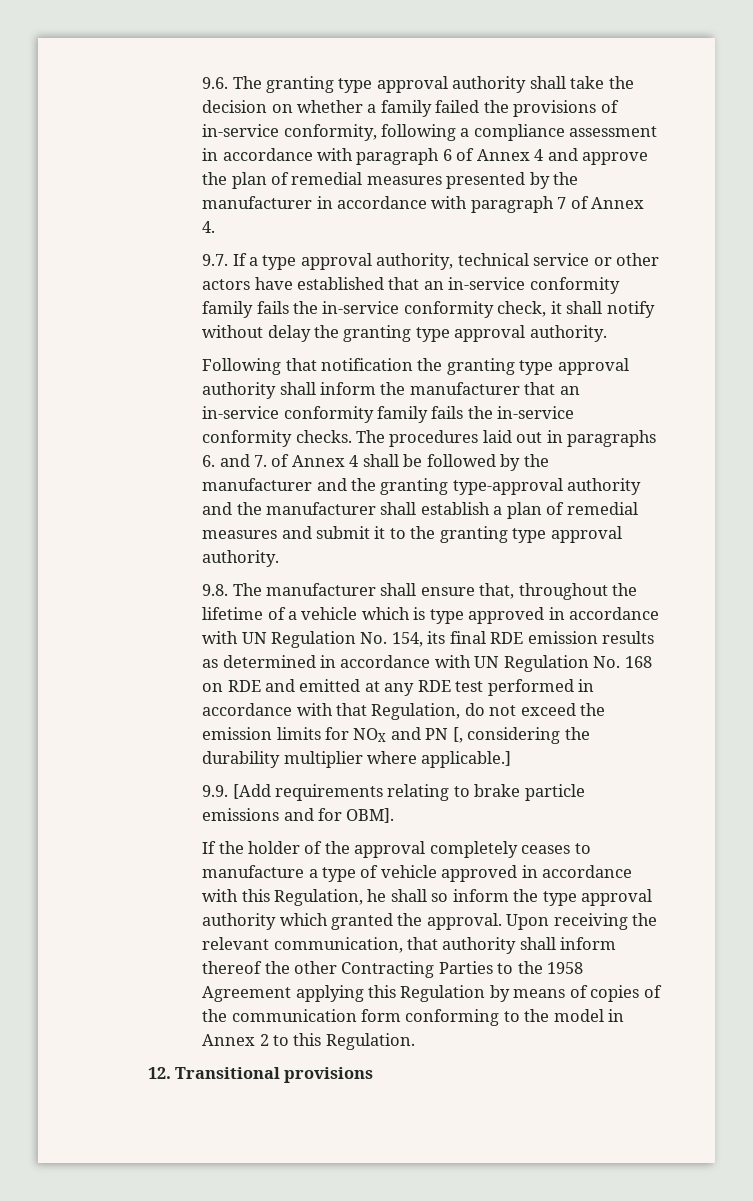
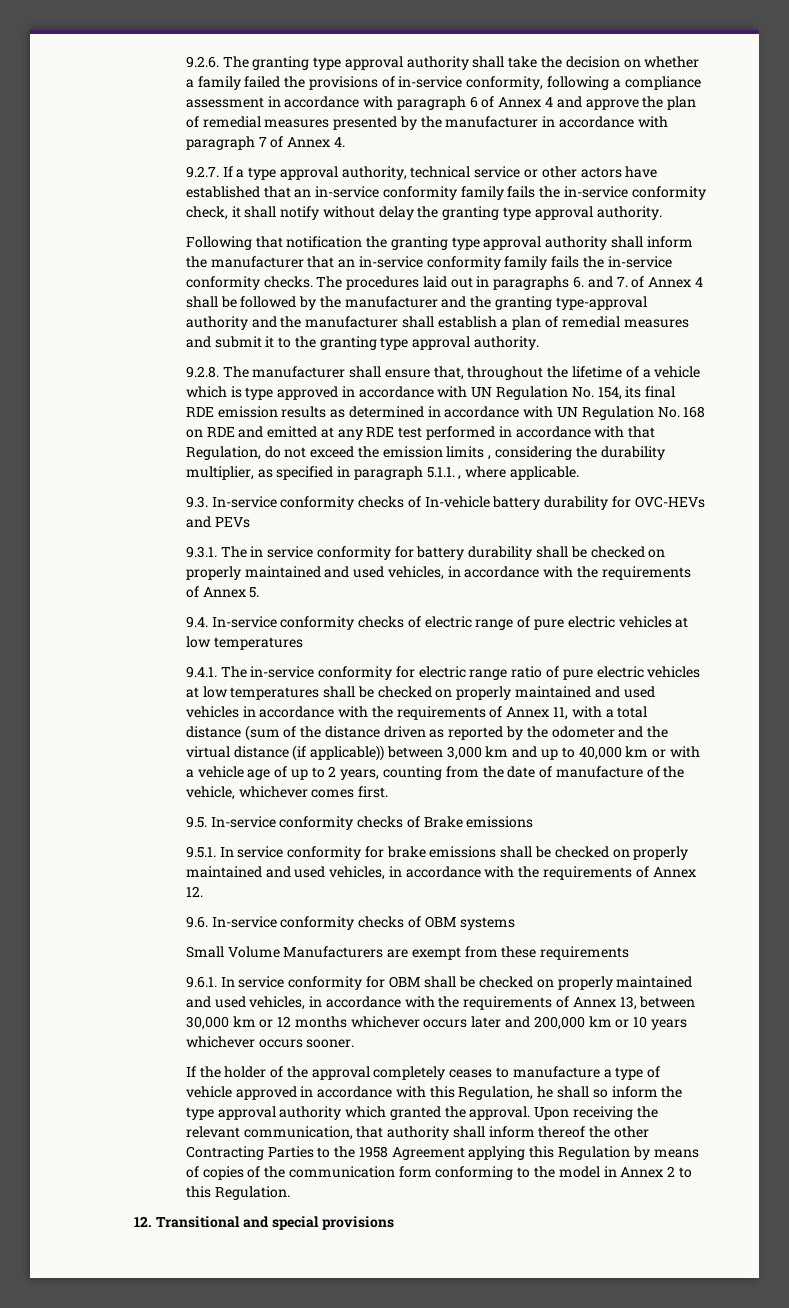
- 9.6. The granting type approval authority shall take the decision on whether a family failed the provisions of in-service conformity, following a compliance assessment in accordance with paragraph 6 of Annex 4 and approve the plan of remedial measures presented by the manufacturer in accordance with paragraph 7 of Annex 4.
+ 9.2.6. The granting type approval authority shall take the decision on whether a family failed the provisions of in-service conformity, following a compliance assessment in accordance with paragraph 6 of Annex 4 and approve the plan of remedial measures presented by the manufacturer in accordance with paragraph 7 of Annex 4.
- 9.7. If a type approval authority, technical service or other actors have established that an in-service conformity family fails the in-service conformity check, it shall notify without delay the granting type approval authority.
+ 9.2.7. If a type approval authority, technical service or other actors have established that an in-service conformity family fails the in-service conformity check, it shall notify without delay the granting type approval authority.
- 9.8. The manufacturer shall ensure that, throughout the lifetime of a vehicle which is type approved in accordance with UN Regulation No. 154, its final RDE emission results as determined in accordance with UN Regulation No. 168 on RDE and emitted at any RDE test performed in accordance with that Regulation, do not exceed the emission limits for NOX and PN [, considering the durability multiplier where applicable.]
- 9.9. [Add requirements relating to brake particle emissions and for OBM].
+ 9.2.8. The manufacturer shall ensure that, throughout the lifetime of a vehicle which is type approved in accordance with UN Regulation No. 154, its final RDE emission results as determined in accordance with UN Regulation No. 168 on RDE and emitted at any RDE test performed in accordance with that Regulation, do not exceed the emission limits , considering the durability multiplier, as specified in paragraph 5.1.1. , where applicable.
+ 9.3. In-service conformity checks of In-vehicle battery durability for OVC-HEVs and PEVs
+ 9.3.1. The in service conformity for battery durability shall be checked on properly maintained and used vehicles, in accordance with the requirements of Annex 5.
+ 9.4. In-service conformity checks of electric range of pure electric vehicles at low temperatures
+ 9.4.1. The in-service conformity for electric range ratio of pure electric vehicles at low temperatures shall be checked on properly maintained and used vehicles in accordance with the requirements of Annex 11, with a total distance (sum of the distance driven as reported by the odometer and the virtual distance (if applicable)) between 3,000 km and up to 40,000 km or with a vehicle age of up to 2 years, counting from the date of manufacture of the vehicle, whichever comes first.
+ 9.5. In-service conformity checks of Brake emissions
+ 9.5.1. In service conformity for brake emissions shall be checked on properly maintained and used vehicles, in accordance with the requirements of Annex 12.
+ 9.6. In-service conformity checks of OBM systems
+ Small Volume Manufacturers are exempt from these requirements
+ 9.6.1. In service conformity for OBM shall be checked on properly maintained and used vehicles, in accordance with the requirements of Annex 13, between 30,000 km or 12 months whichever occurs later and 200,000 km or 10 years whichever occurs sooner.
- 12. Transitional provisions
+ 12. Transitional and special provisions

